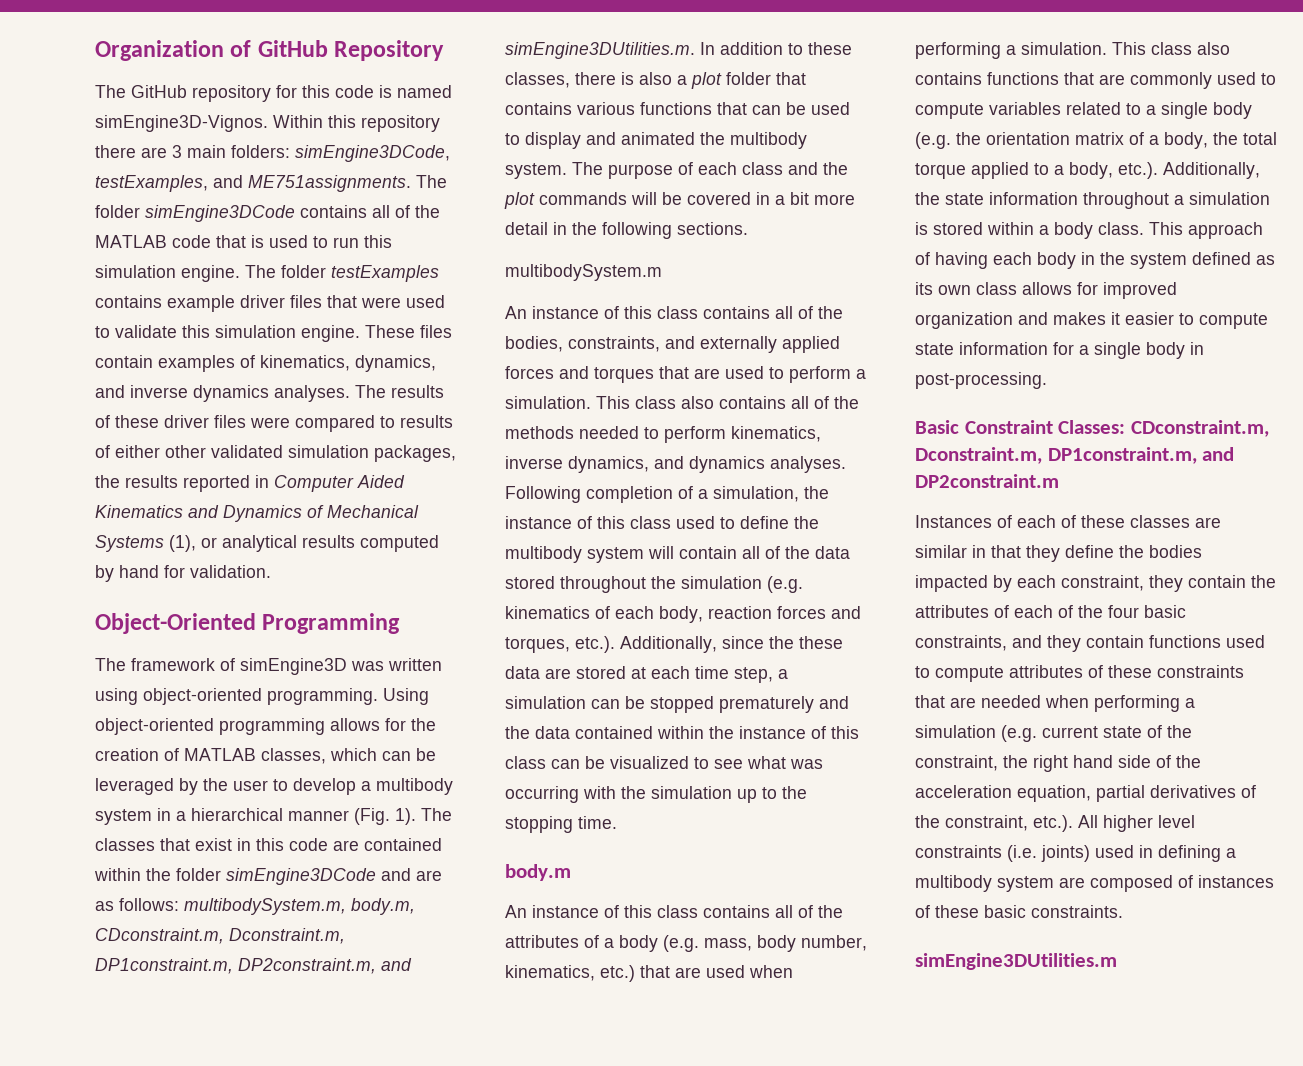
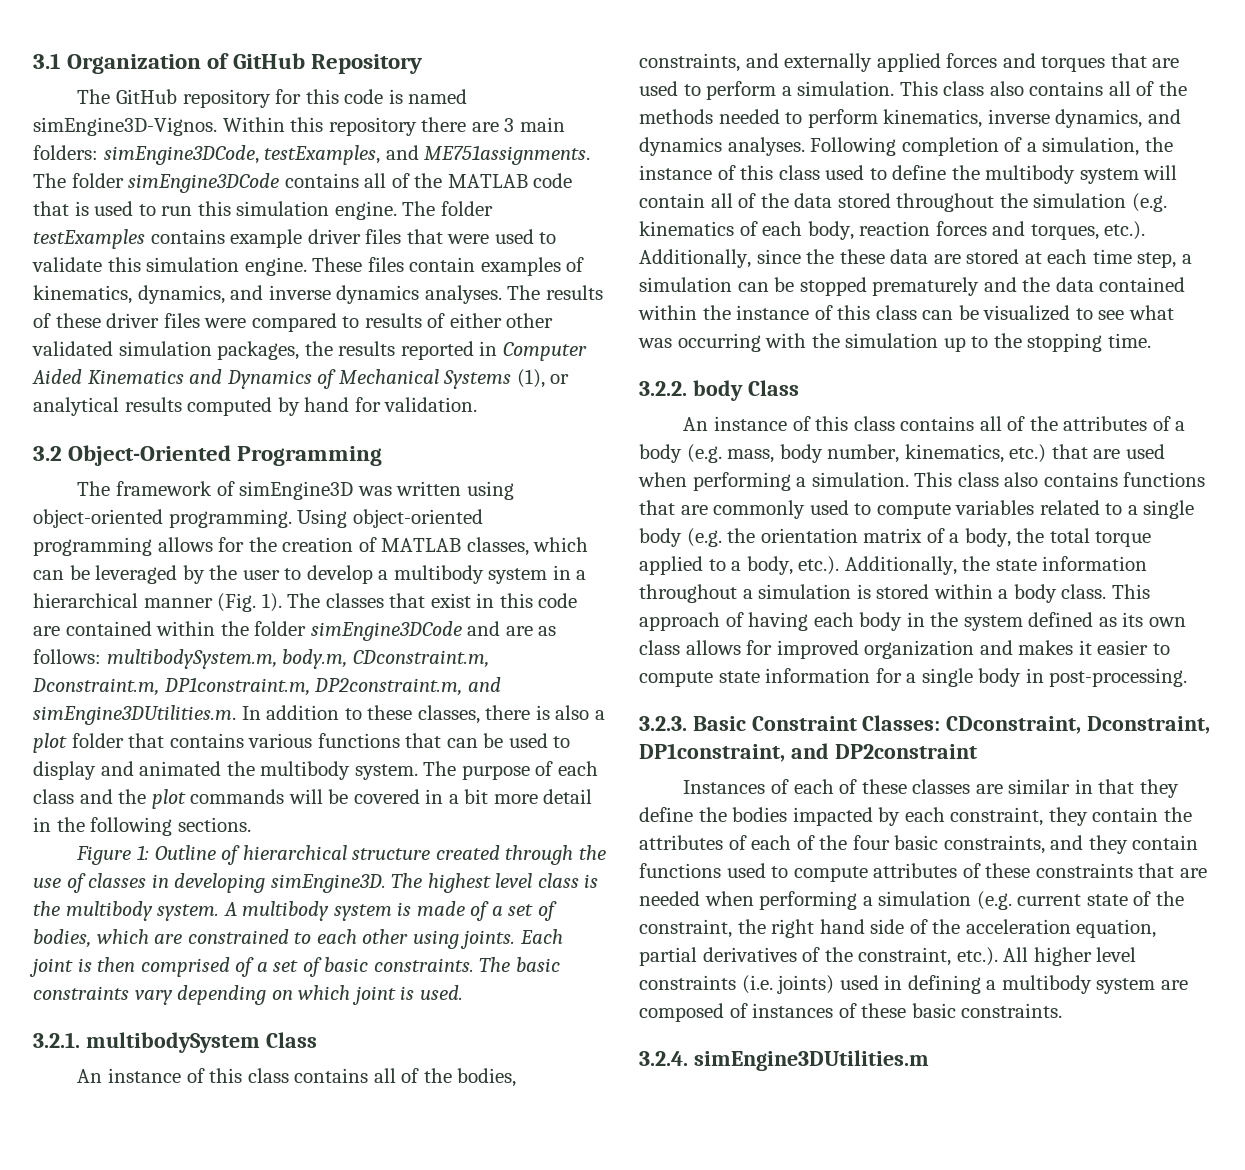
- Organization of GitHub Repository
+ 3.1 Organization of GitHub Repository
- Object-Oriented Programming
+ 3.2 Object-Oriented Programming
- multibodySystem.m
+ Figure 1: Outline of hierarchical structure created through the use of classes in developing simEngine3D. The highest level class is the multibody system. A multibody system is made of a set of bodies, which are constrained to each other using joints. Each joint is then comprised of a set of basic constraints. The basic constraints vary depending on which joint is used.
+ 3.2.1. multibodySystem Class
- body.m
+ 3.2.2. body Class
- Basic Constraint Classes: CDconstraint.m, Dconstraint.m, DP1constraint.m, and DP2constraint.m
+ 3.2.3. Basic Constraint Classes: CDconstraint, Dconstraint, DP1constraint, and DP2constraint
- simEngine3DUtilities.m
+ 3.2.4. simEngine3DUtilities.m

